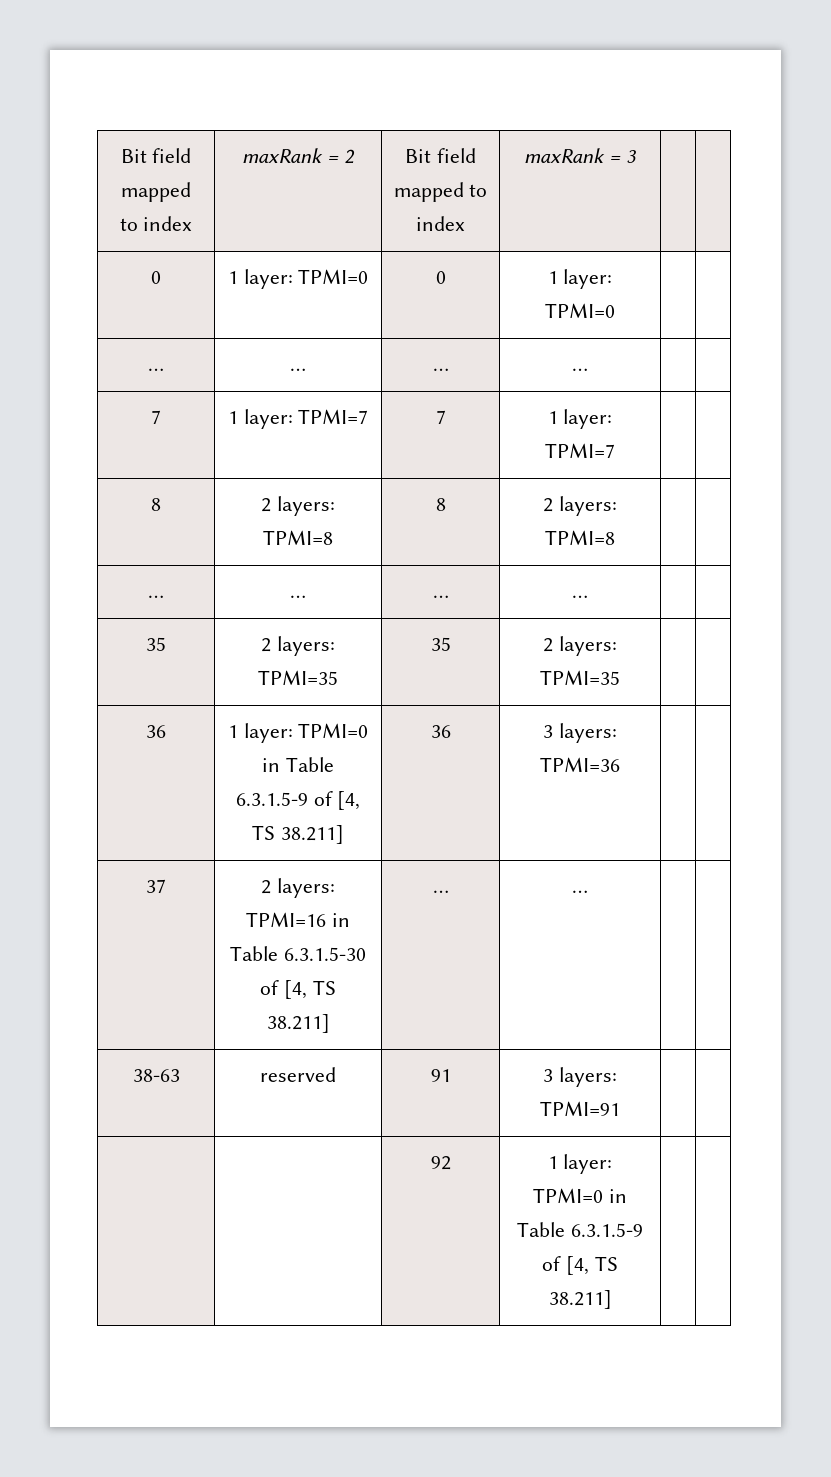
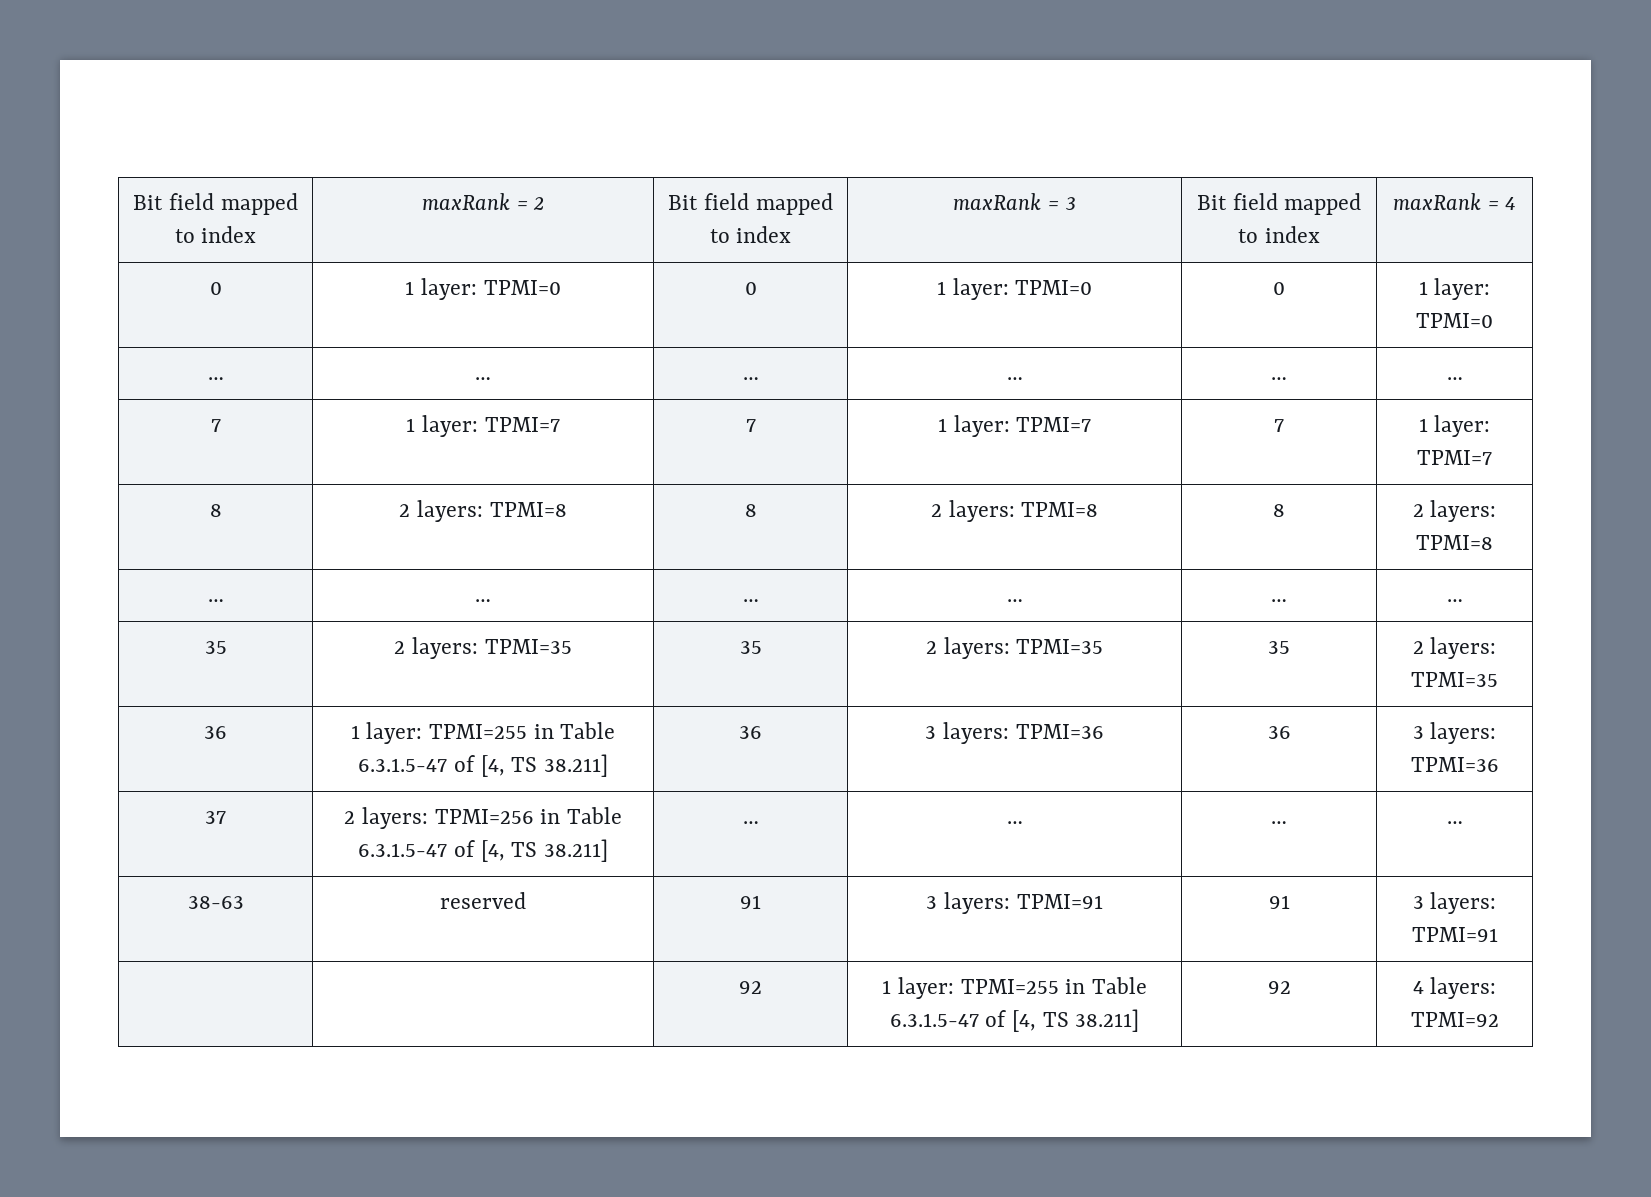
- Bit field mapped to index | maxRank = 2 | Bit field mapped to index | maxRank = 3 | |
+ Bit field mapped to index | maxRank = 2 | Bit field mapped to index | maxRank = 3 | Bit field mapped to index | maxRank = 4
- 0 | 1 layer: TPMI=0 | 0 | 1 layer: TPMI=0 | |
- … | … | … | … | |
+ 0 | 1 layer: TPMI=0 | 0 | 1 layer: TPMI=0 | 0 | 1 layer: TPMI=0
+ … | … | … | … | … | …
- 7 | 1 layer: TPMI=7 | 7 | 1 layer: TPMI=7 | |
+ 7 | 1 layer: TPMI=7 | 7 | 1 layer: TPMI=7 | 7 | 1 layer: TPMI=7
- 8 | 2 layers: TPMI=8 | 8 | 2 layers: TPMI=8 | |
- … | … | … | … | |
+ 8 | 2 layers: TPMI=8 | 8 | 2 layers: TPMI=8 | 8 | 2 layers: TPMI=8
+ … | … | … | … | … | …
- 35 | 2 layers: TPMI=35 | 35 | 2 layers: TPMI=35 | |
+ 35 | 2 layers: TPMI=35 | 35 | 2 layers: TPMI=35 | 35 | 2 layers: TPMI=35
- 36 | 1 layer: TPMI=0 in Table 6.3.1.5-9 of [4, TS 38.211] | 36 | 3 layers: TPMI=36 | |
+ 36 | 1 layer: TPMI=255 in Table 6.3.1.5-47 of [4, TS 38.211] | 36 | 3 layers: TPMI=36 | 36 | 3 layers: TPMI=36
- 37 | 2 layers: TPMI=16 in Table 6.3.1.5-30 of [4, TS 38.211] | … | … | |
+ 37 | 2 layers: TPMI=256 in Table 6.3.1.5-47 of [4, TS 38.211] | … | … | … | …
- 38-63 | reserved | 91 | 3 layers: TPMI=91 | |
+ 38-63 | reserved | 91 | 3 layers: TPMI=91 | 91 | 3 layers: TPMI=91
- | | 92 | 1 layer: TPMI=0 in Table 6.3.1.5-9 of [4, TS 38.211] | |
+ | | 92 | 1 layer: TPMI=255 in Table 6.3.1.5-47 of [4, TS 38.211] | 92 | 4 layers: TPMI=92

